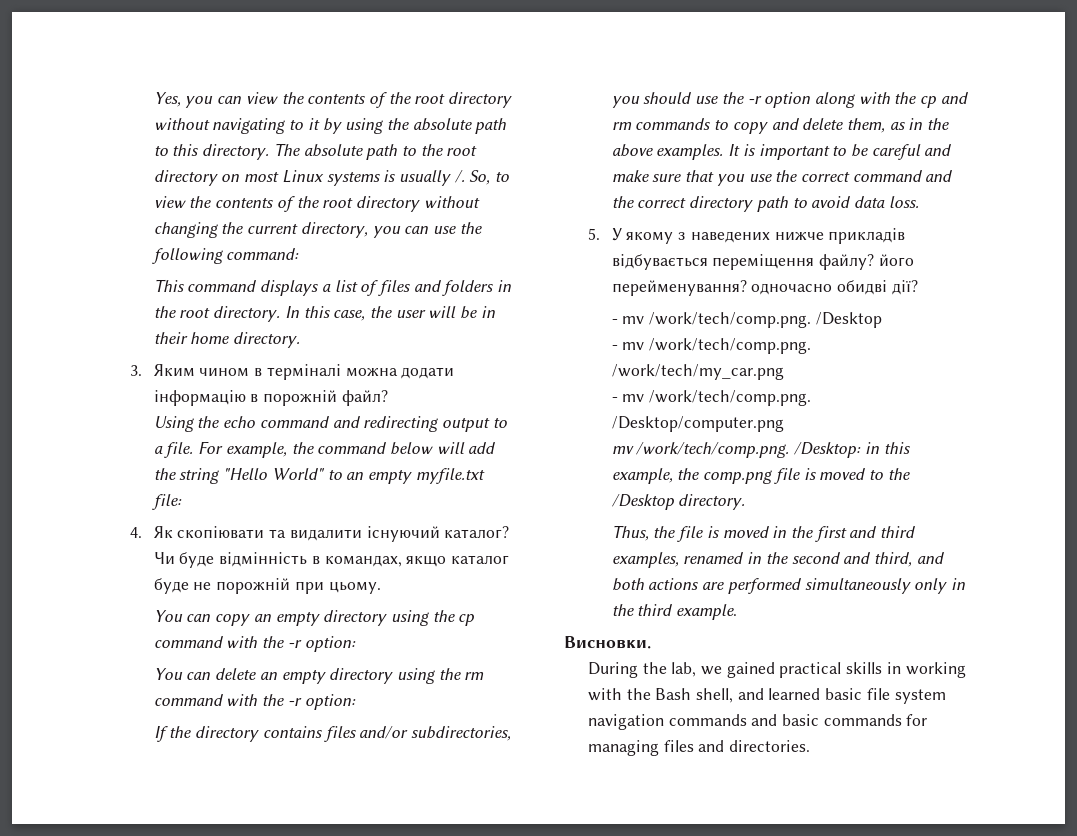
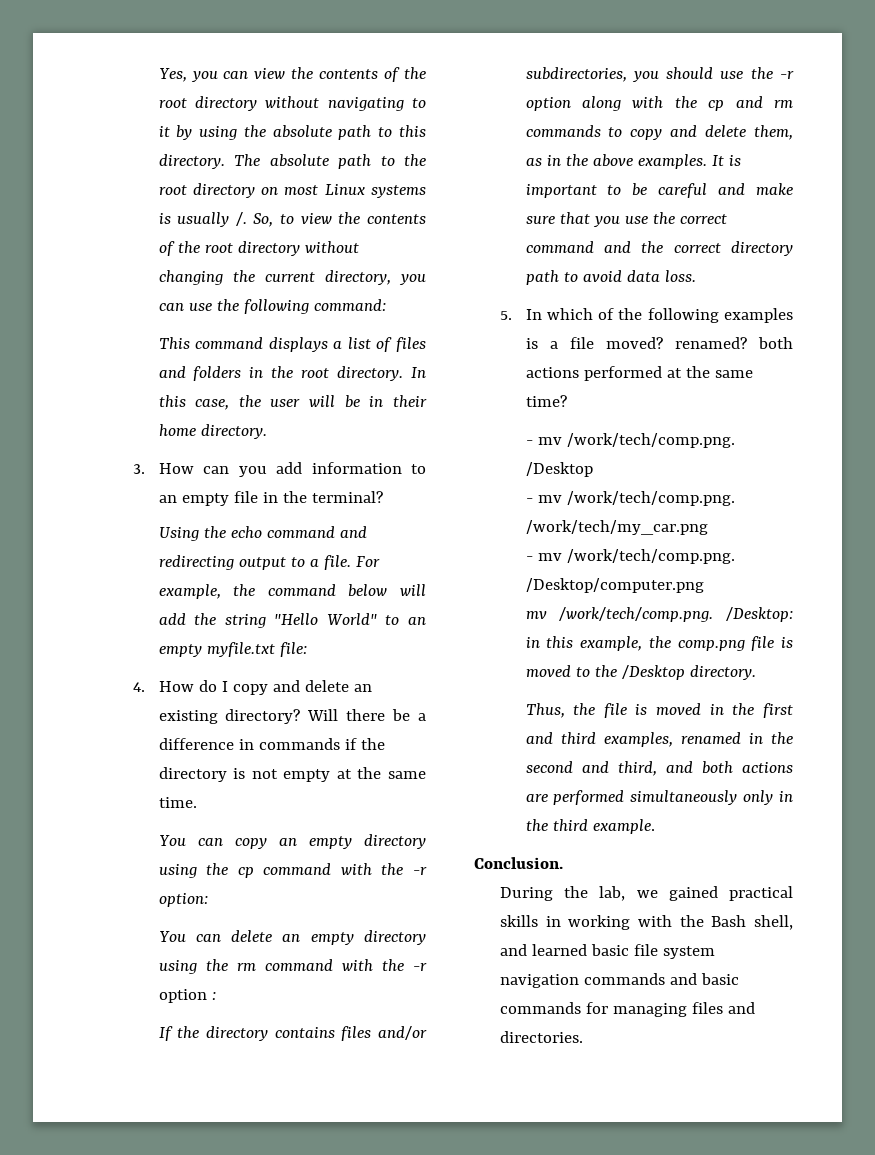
- 3. Яким чином в терміналі можна додати інформацію в порожній файл?
+ 3. How can you add information to an empty file in the terminal?
- 4. Як скопіювати та видалити існуючий каталог? Чи буде відмінність в командах, якщо каталог буде не порожній при цьому.
+ 4. How do I copy and delete an existing directory? Will there be a difference in commands if the directory is not empty at the same time.
- You can delete an empty directory using the rm command with the -r option:
+ You can delete an empty directory using the rm command with the -r option :
- 5. У якому з наведених нижче прикладів відбувається переміщення файлу? його перейменування? одночасно обидві дії?
+ 5. In which of the following examples is a file moved? renamed? both actions performed at the same time?
- Висновки.
+ Conclusion.

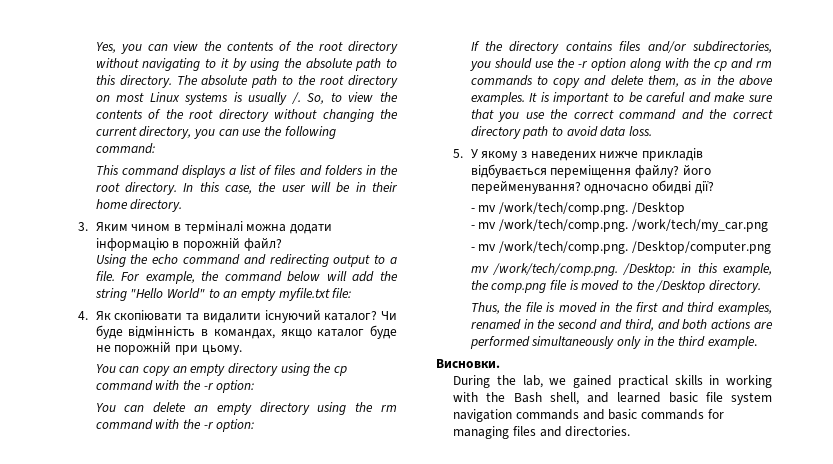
- 3. How can you add information to an empty file in the terminal?
+ 3. Яким чином в терміналі можна додати інформацію в порожній файл?
- 4. How do I copy and delete an existing directory? Will there be a difference in commands if the directory is not empty at the same time.
+ 4. Як скопіювати та видалити існуючий каталог? Чи буде відмінність в командах, якщо каталог буде не порожній при цьому.
- You can delete an empty directory using the rm command with the -r option :
+ You can delete an empty directory using the rm command with the -r option:
- 5. In which of the following examples is a file moved? renamed? both actions performed at the same time?
+ 5. У якому з наведених нижче прикладів відбувається переміщення файлу? його перейменування? одночасно обидві дії?
- Conclusion.
+ Висновки.

